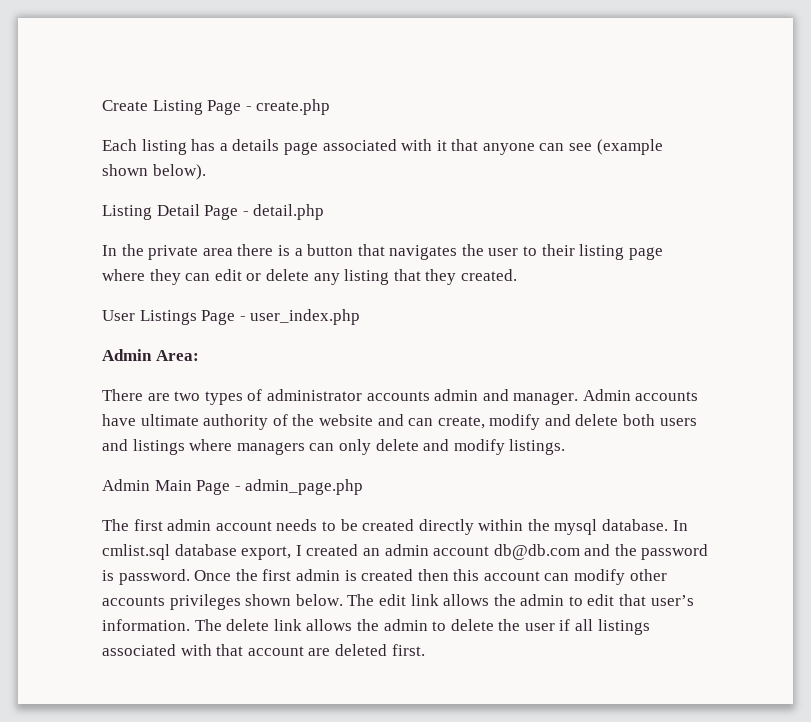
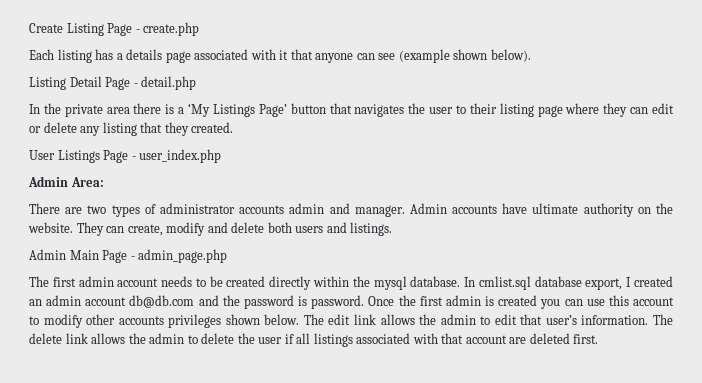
- In the private area there is a button that navigates the user to their listing page where they can edit or delete any listing that they created.
+ In the private area there is a ‘My Listings Page’ button that navigates the user to their listing page where they can edit or delete any listing that they created.
- Admin accounts have ultimate authority of the website and can create, modify and delete both users and listings where managers can only delete and modify listings.
+ Admin accounts have ultimate authority on the website. They can create, modify and delete both users and listings.
- Once the first admin is created then this account can modify other accounts privileges shown below.
+ Once the first admin is created you can use this account to modify other accounts privileges shown below.

